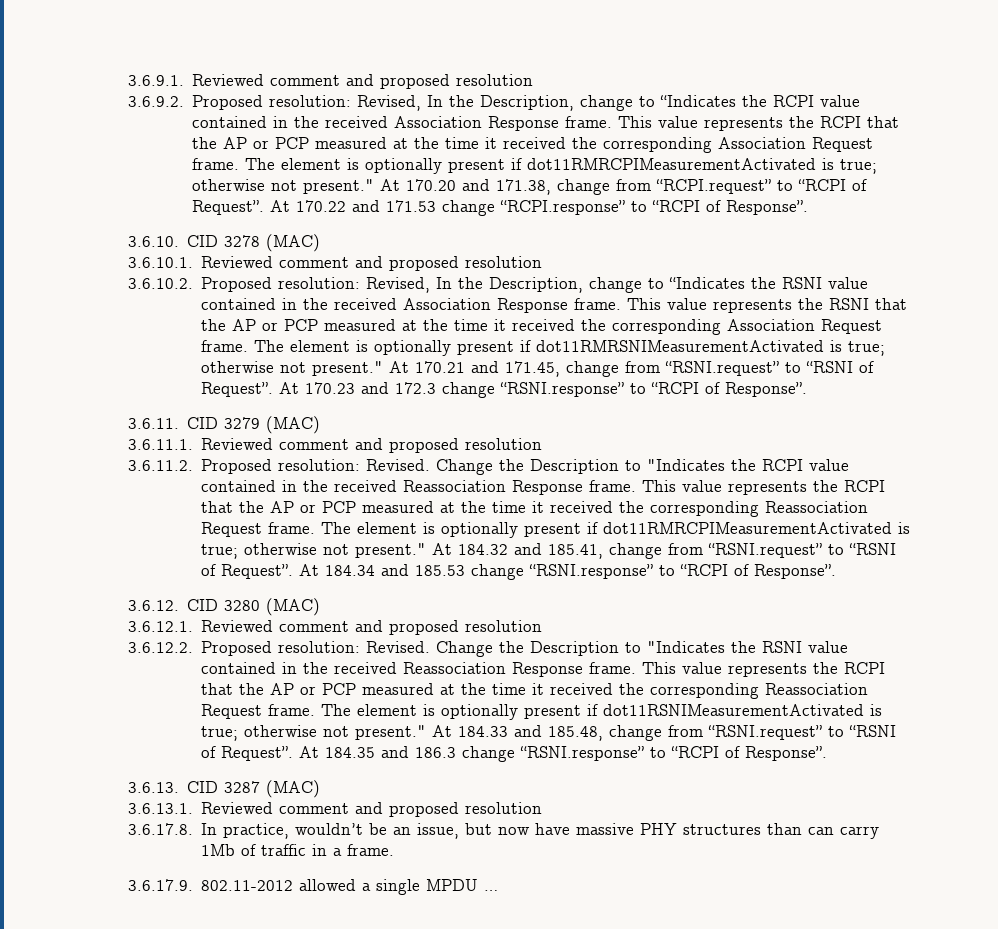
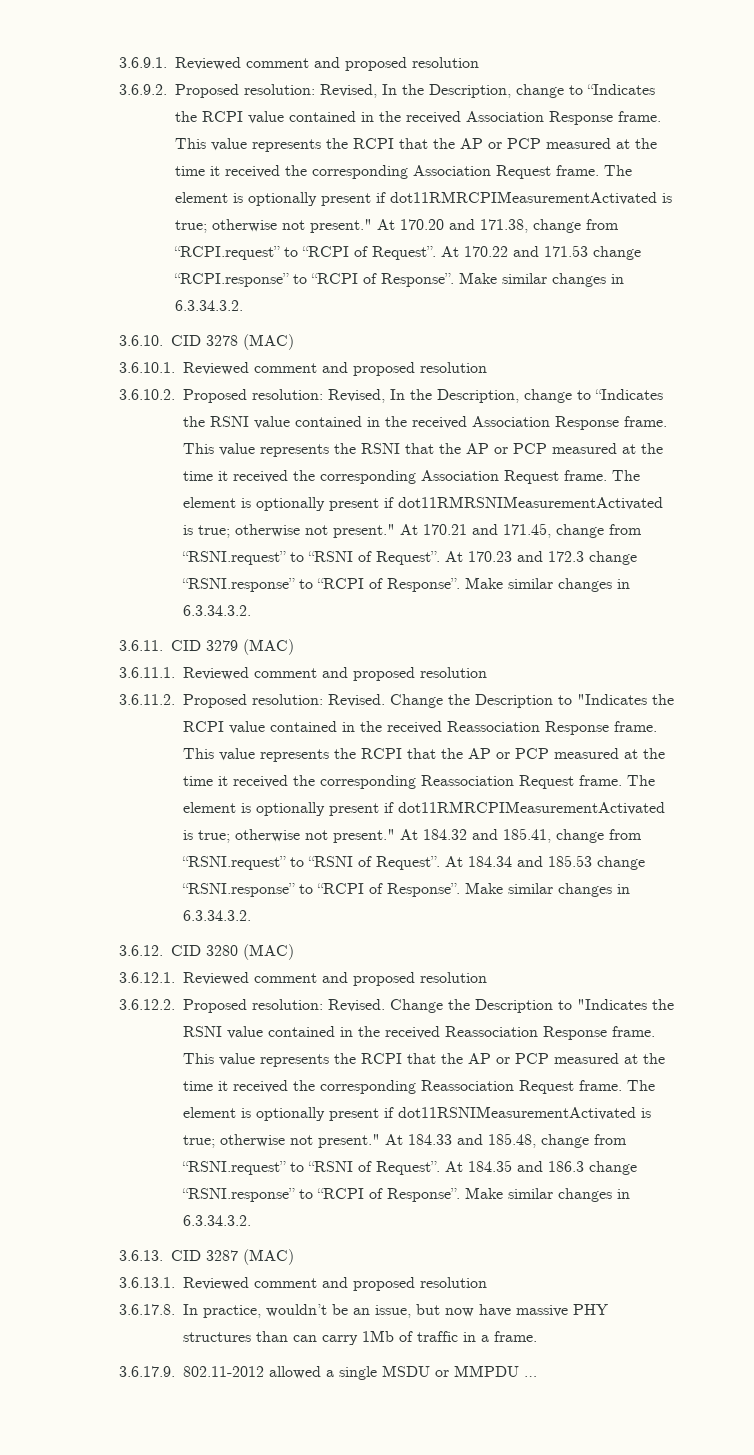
- At 170.22 and 171.53 change “RCPI.response” to “RCPI of Response”.
+ At 170.22 and 171.53 change “RCPI.response” to “RCPI of Response”. Make similar changes in 6.3.34.3.2.
- At 170.23 and 172.3 change “RSNI.response” to “RCPI of Response”.
+ At 170.23 and 172.3 change “RSNI.response” to “RCPI of Response”. Make similar changes in 6.3.34.3.2.
- At 184.34 and 185.53 change “RSNI.response” to “RCPI of Response”.
+ At 184.34 and 185.53 change “RSNI.response” to “RCPI of Response”. Make similar changes in 6.3.34.3.2.
- At 184.35 and 186.3 change “RSNI.response” to “RCPI of Response”.
+ At 184.35 and 186.3 change “RSNI.response” to “RCPI of Response”. Make similar changes in 6.3.34.3.2.
- 3.6.17.9. 802.11-2012 allowed a single MPDU …
+ 3.6.17.9. 802.11-2012 allowed a single MSDU or MMPDU …

